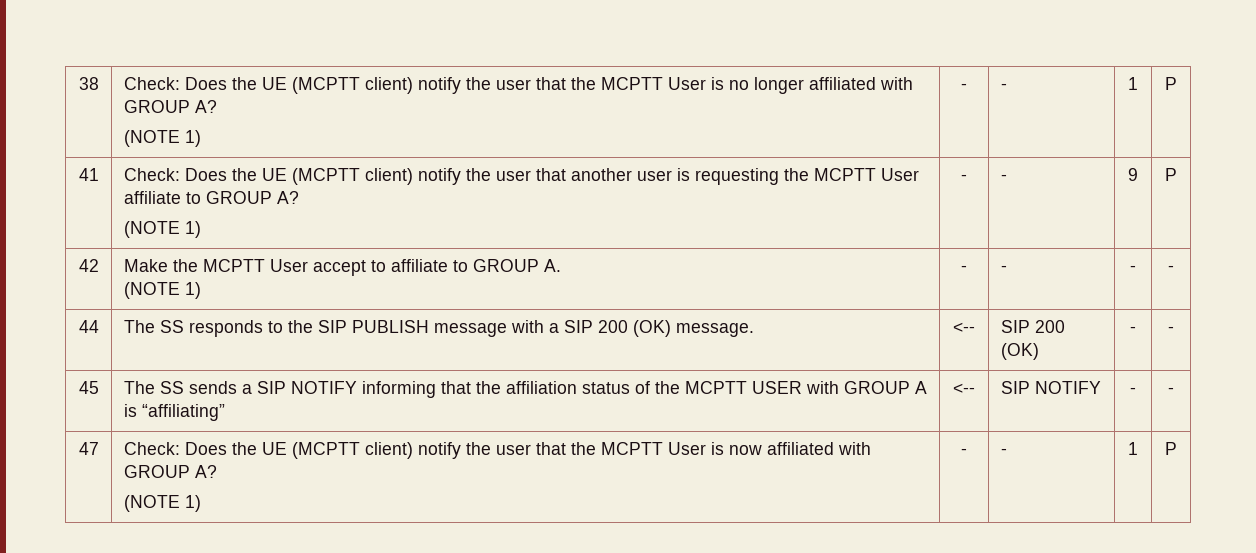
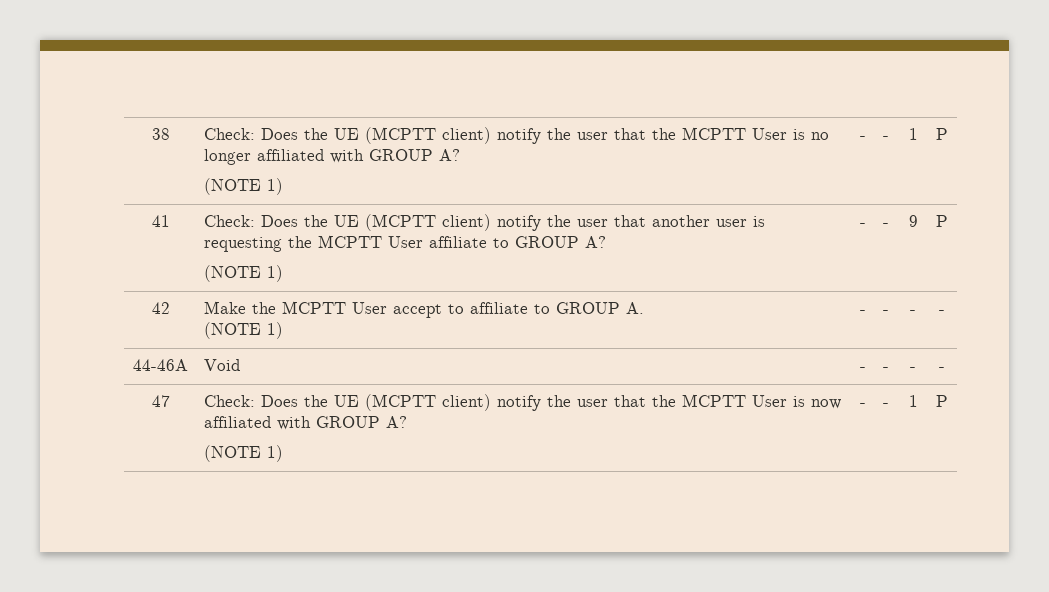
- 44 | The SS responds to the SIP PUBLISH message with a SIP 200 (OK) message. | <-- | SIP 200 (OK) | - | -
- 45 | The SS sends a SIP NOTIFY informing that the affiliation status of the MCPTT USER with GROUP A is “affiliating” | <-- | SIP NOTIFY | - | -
+ 44-46A | Void | - | - | - | -

